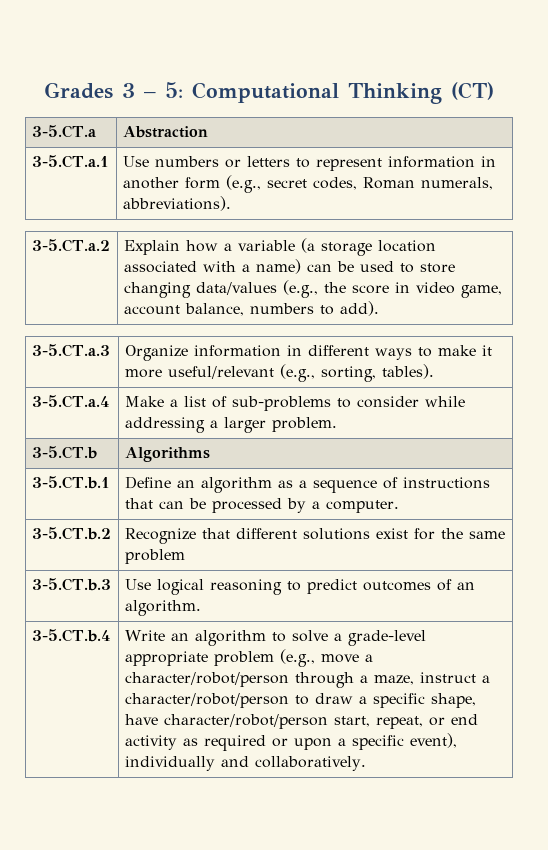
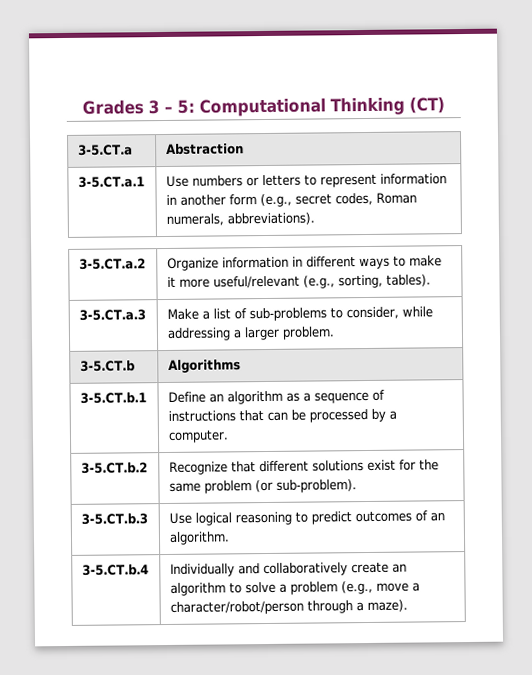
- 3-5.CT.a.2 | Explain how a variable (a storage location associated with a name) can be used to store changing data/values (e.g., the score in video game, account balance, numbers to add).
- 3-5.CT.a.3 | Organize information in different ways to make it more useful/relevant (e.g., sorting, tables).
+ 3-5.CT.a.2 | Organize information in different ways to make it more useful/relevant (e.g., sorting, tables).
- 3-5.CT.a.4 | Make a list of sub-problems to consider while addressing a larger problem.
+ 3-5.CT.a.3 | Make a list of sub-problems to consider, while addressing a larger problem.
- 3-5.CT.b.2 | Recognize that different solutions exist for the same problem
+ 3-5.CT.b.2 | Recognize that different solutions exist for the same problem (or sub-problem).
- Write an algorithm to solve a grade-level appropriate problem (e.g., move a character/robot/person through a maze, instruct a character/robot/person to draw a specific shape, have character/robot/person start, repeat, or end activity as required or upon a specific event), individually and collaboratively.
+ Individually and collaboratively create an algorithm to solve a problem (e.g., move a character/robot/person through a maze).

